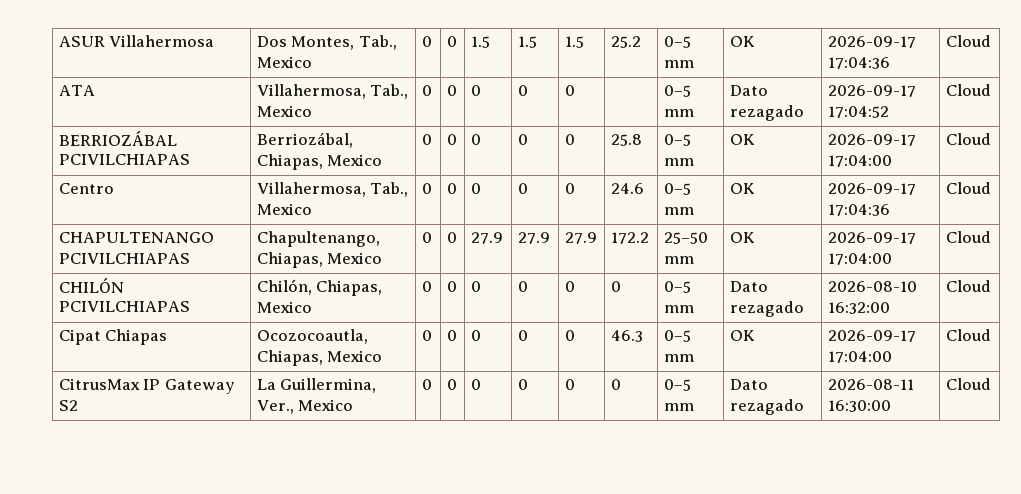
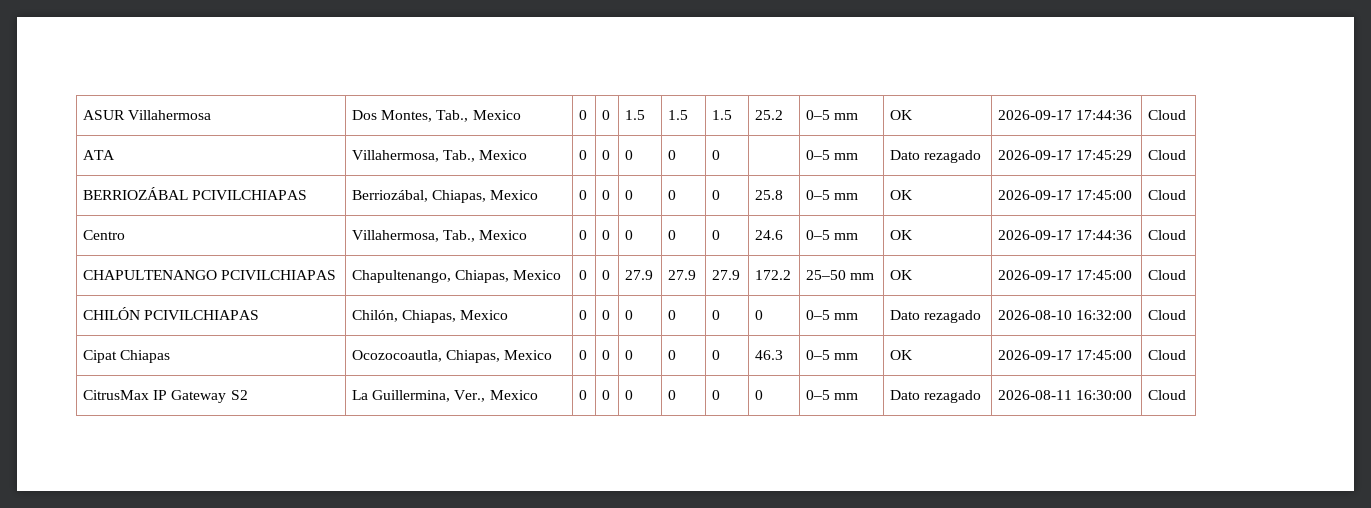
- ASUR Villahermosa | Dos Montes, Tab., Mexico | 0 | 0 | 1.5 | 1.5 | 1.5 | 25.2 | 0–5 mm | OK | 2026-09-17 17:04:36 | Cloud
+ ASUR Villahermosa | Dos Montes, Tab., Mexico | 0 | 0 | 1.5 | 1.5 | 1.5 | 25.2 | 0–5 mm | OK | 2026-09-17 17:44:36 | Cloud
- ATA | Villahermosa, Tab., Mexico | 0 | 0 | 0 | 0 | 0 | | 0–5 mm | Dato rezagado | 2026-09-17 17:04:52 | Cloud
+ ATA | Villahermosa, Tab., Mexico | 0 | 0 | 0 | 0 | 0 | | 0–5 mm | Dato rezagado | 2026-09-17 17:45:29 | Cloud
- BERRIOZÁBAL PCIVILCHIAPAS | Berriozábal, Chiapas, Mexico | 0 | 0 | 0 | 0 | 0 | 25.8 | 0–5 mm | OK | 2026-09-17 17:04:00 | Cloud
+ BERRIOZÁBAL PCIVILCHIAPAS | Berriozábal, Chiapas, Mexico | 0 | 0 | 0 | 0 | 0 | 25.8 | 0–5 mm | OK | 2026-09-17 17:45:00 | Cloud
- Centro | Villahermosa, Tab., Mexico | 0 | 0 | 0 | 0 | 0 | 24.6 | 0–5 mm | OK | 2026-09-17 17:04:36 | Cloud
+ Centro | Villahermosa, Tab., Mexico | 0 | 0 | 0 | 0 | 0 | 24.6 | 0–5 mm | OK | 2026-09-17 17:44:36 | Cloud
- CHAPULTENANGO PCIVILCHIAPAS | Chapultenango, Chiapas, Mexico | 0 | 0 | 27.9 | 27.9 | 27.9 | 172.2 | 25–50 mm | OK | 2026-09-17 17:04:00 | Cloud
+ CHAPULTENANGO PCIVILCHIAPAS | Chapultenango, Chiapas, Mexico | 0 | 0 | 27.9 | 27.9 | 27.9 | 172.2 | 25–50 mm | OK | 2026-09-17 17:45:00 | Cloud
- Cipat Chiapas | Ocozocoautla, Chiapas, Mexico | 0 | 0 | 0 | 0 | 0 | 46.3 | 0–5 mm | OK | 2026-09-17 17:04:00 | Cloud
+ Cipat Chiapas | Ocozocoautla, Chiapas, Mexico | 0 | 0 | 0 | 0 | 0 | 46.3 | 0–5 mm | OK | 2026-09-17 17:45:00 | Cloud

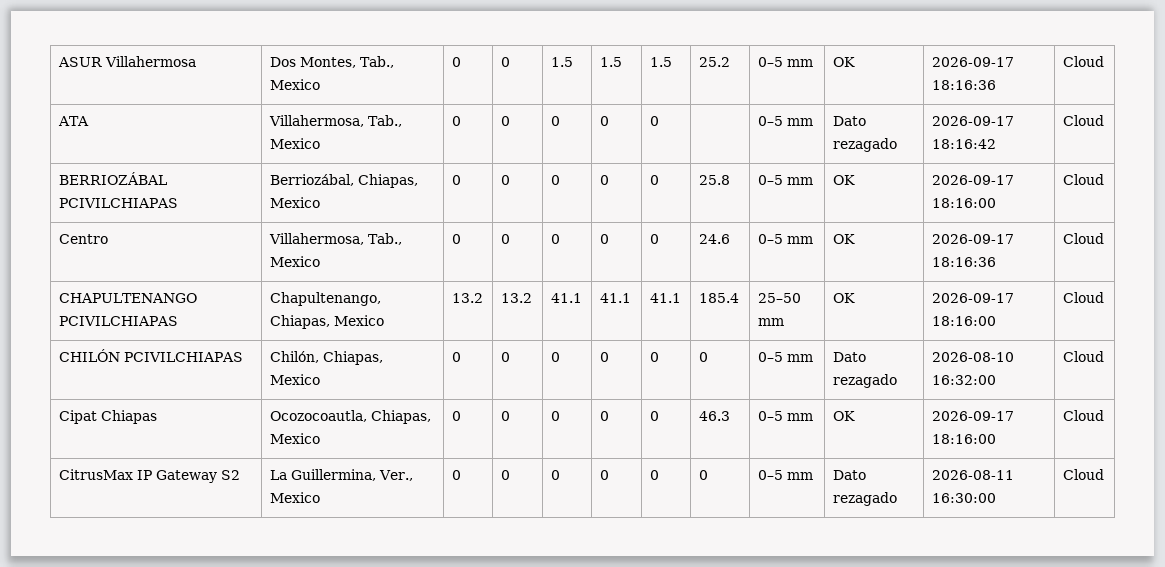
- ASUR Villahermosa | Dos Montes, Tab., Mexico | 0 | 0 | 1.5 | 1.5 | 1.5 | 25.2 | 0–5 mm | OK | 2026-09-17 17:44:36 | Cloud
+ ASUR Villahermosa | Dos Montes, Tab., Mexico | 0 | 0 | 1.5 | 1.5 | 1.5 | 25.2 | 0–5 mm | OK | 2026-09-17 18:16:36 | Cloud
- ATA | Villahermosa, Tab., Mexico | 0 | 0 | 0 | 0 | 0 | | 0–5 mm | Dato rezagado | 2026-09-17 17:45:29 | Cloud
+ ATA | Villahermosa, Tab., Mexico | 0 | 0 | 0 | 0 | 0 | | 0–5 mm | Dato rezagado | 2026-09-17 18:16:42 | Cloud
- BERRIOZÁBAL PCIVILCHIAPAS | Berriozábal, Chiapas, Mexico | 0 | 0 | 0 | 0 | 0 | 25.8 | 0–5 mm | OK | 2026-09-17 17:45:00 | Cloud
+ BERRIOZÁBAL PCIVILCHIAPAS | Berriozábal, Chiapas, Mexico | 0 | 0 | 0 | 0 | 0 | 25.8 | 0–5 mm | OK | 2026-09-17 18:16:00 | Cloud
- Centro | Villahermosa, Tab., Mexico | 0 | 0 | 0 | 0 | 0 | 24.6 | 0–5 mm | OK | 2026-09-17 17:44:36 | Cloud
+ Centro | Villahermosa, Tab., Mexico | 0 | 0 | 0 | 0 | 0 | 24.6 | 0–5 mm | OK | 2026-09-17 18:16:36 | Cloud
- CHAPULTENANGO PCIVILCHIAPAS | Chapultenango, Chiapas, Mexico | 0 | 0 | 27.9 | 27.9 | 27.9 | 172.2 | 25–50 mm | OK | 2026-09-17 17:45:00 | Cloud
+ CHAPULTENANGO PCIVILCHIAPAS | Chapultenango, Chiapas, Mexico | 13.2 | 13.2 | 41.1 | 41.1 | 41.1 | 185.4 | 25–50 mm | OK | 2026-09-17 18:16:00 | Cloud
- Cipat Chiapas | Ocozocoautla, Chiapas, Mexico | 0 | 0 | 0 | 0 | 0 | 46.3 | 0–5 mm | OK | 2026-09-17 17:45:00 | Cloud
+ Cipat Chiapas | Ocozocoautla, Chiapas, Mexico | 0 | 0 | 0 | 0 | 0 | 46.3 | 0–5 mm | OK | 2026-09-17 18:16:00 | Cloud

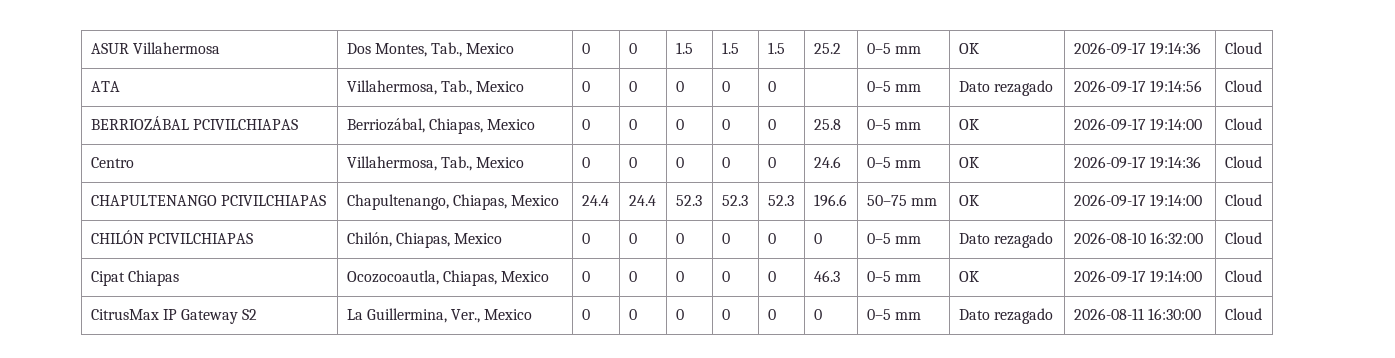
- ASUR Villahermosa | Dos Montes, Tab., Mexico | 0 | 0 | 1.5 | 1.5 | 1.5 | 25.2 | 0–5 mm | OK | 2026-09-17 18:16:36 | Cloud
+ ASUR Villahermosa | Dos Montes, Tab., Mexico | 0 | 0 | 1.5 | 1.5 | 1.5 | 25.2 | 0–5 mm | OK | 2026-09-17 19:14:36 | Cloud
- ATA | Villahermosa, Tab., Mexico | 0 | 0 | 0 | 0 | 0 | | 0–5 mm | Dato rezagado | 2026-09-17 18:16:42 | Cloud
+ ATA | Villahermosa, Tab., Mexico | 0 | 0 | 0 | 0 | 0 | | 0–5 mm | Dato rezagado | 2026-09-17 19:14:56 | Cloud
- BERRIOZÁBAL PCIVILCHIAPAS | Berriozábal, Chiapas, Mexico | 0 | 0 | 0 | 0 | 0 | 25.8 | 0–5 mm | OK | 2026-09-17 18:16:00 | Cloud
+ BERRIOZÁBAL PCIVILCHIAPAS | Berriozábal, Chiapas, Mexico | 0 | 0 | 0 | 0 | 0 | 25.8 | 0–5 mm | OK | 2026-09-17 19:14:00 | Cloud
- Centro | Villahermosa, Tab., Mexico | 0 | 0 | 0 | 0 | 0 | 24.6 | 0–5 mm | OK | 2026-09-17 18:16:36 | Cloud
+ Centro | Villahermosa, Tab., Mexico | 0 | 0 | 0 | 0 | 0 | 24.6 | 0–5 mm | OK | 2026-09-17 19:14:36 | Cloud
- CHAPULTENANGO PCIVILCHIAPAS | Chapultenango, Chiapas, Mexico | 13.2 | 13.2 | 41.1 | 41.1 | 41.1 | 185.4 | 25–50 mm | OK | 2026-09-17 18:16:00 | Cloud
+ CHAPULTENANGO PCIVILCHIAPAS | Chapultenango, Chiapas, Mexico | 24.4 | 24.4 | 52.3 | 52.3 | 52.3 | 196.6 | 50–75 mm | OK | 2026-09-17 19:14:00 | Cloud
- Cipat Chiapas | Ocozocoautla, Chiapas, Mexico | 0 | 0 | 0 | 0 | 0 | 46.3 | 0–5 mm | OK | 2026-09-17 18:16:00 | Cloud
+ Cipat Chiapas | Ocozocoautla, Chiapas, Mexico | 0 | 0 | 0 | 0 | 0 | 46.3 | 0–5 mm | OK | 2026-09-17 19:14:00 | Cloud

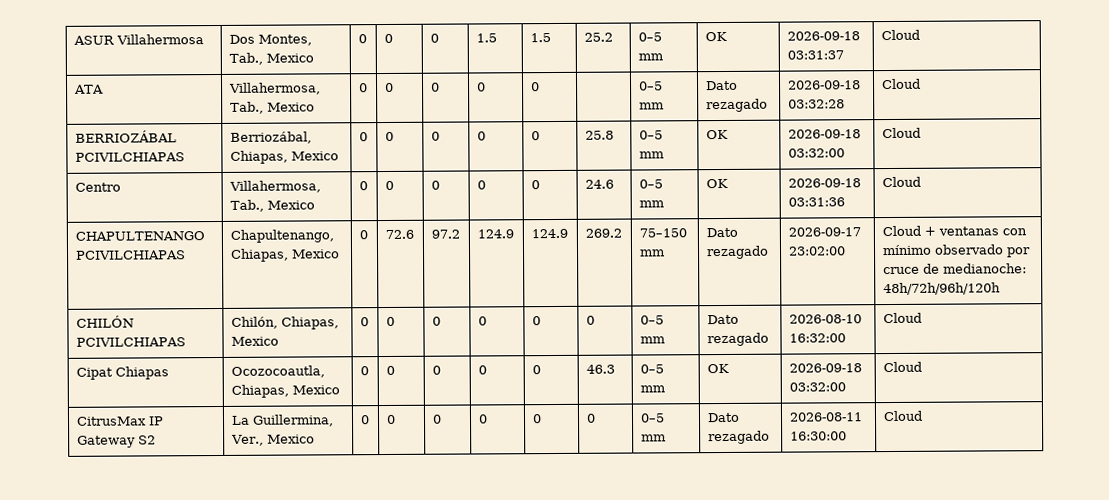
- ASUR Villahermosa | Dos Montes, Tab., Mexico | 0 | 0 | 1.5 | 1.5 | 1.5 | 25.2 | 0–5 mm | OK | 2026-09-17 19:14:36 | Cloud
+ ASUR Villahermosa | Dos Montes, Tab., Mexico | 0 | 0 | 0 | 1.5 | 1.5 | 25.2 | 0–5 mm | OK | 2026-09-18 03:31:37 | Cloud
- ATA | Villahermosa, Tab., Mexico | 0 | 0 | 0 | 0 | 0 | | 0–5 mm | Dato rezagado | 2026-09-17 19:14:56 | Cloud
+ ATA | Villahermosa, Tab., Mexico | 0 | 0 | 0 | 0 | 0 | | 0–5 mm | Dato rezagado | 2026-09-18 03:32:28 | Cloud
- BERRIOZÁBAL PCIVILCHIAPAS | Berriozábal, Chiapas, Mexico | 0 | 0 | 0 | 0 | 0 | 25.8 | 0–5 mm | OK | 2026-09-17 19:14:00 | Cloud
+ BERRIOZÁBAL PCIVILCHIAPAS | Berriozábal, Chiapas, Mexico | 0 | 0 | 0 | 0 | 0 | 25.8 | 0–5 mm | OK | 2026-09-18 03:32:00 | Cloud
- Centro | Villahermosa, Tab., Mexico | 0 | 0 | 0 | 0 | 0 | 24.6 | 0–5 mm | OK | 2026-09-17 19:14:36 | Cloud
+ Centro | Villahermosa, Tab., Mexico | 0 | 0 | 0 | 0 | 0 | 24.6 | 0–5 mm | OK | 2026-09-18 03:31:36 | Cloud
- CHAPULTENANGO PCIVILCHIAPAS | Chapultenango, Chiapas, Mexico | 24.4 | 24.4 | 52.3 | 52.3 | 52.3 | 196.6 | 50–75 mm | OK | 2026-09-17 19:14:00 | Cloud
+ CHAPULTENANGO PCIVILCHIAPAS | Chapultenango, Chiapas, Mexico | 0 | 72.6 | 97.2 | 124.9 | 124.9 | 269.2 | 75–150 mm | Dato rezagado | 2026-09-17 23:02:00 | Cloud + ventanas con mínimo observado por cruce de medianoche: 48h/72h/96h/120h
- Cipat Chiapas | Ocozocoautla, Chiapas, Mexico | 0 | 0 | 0 | 0 | 0 | 46.3 | 0–5 mm | OK | 2026-09-17 19:14:00 | Cloud
+ Cipat Chiapas | Ocozocoautla, Chiapas, Mexico | 0 | 0 | 0 | 0 | 0 | 46.3 | 0–5 mm | OK | 2026-09-18 03:32:00 | Cloud

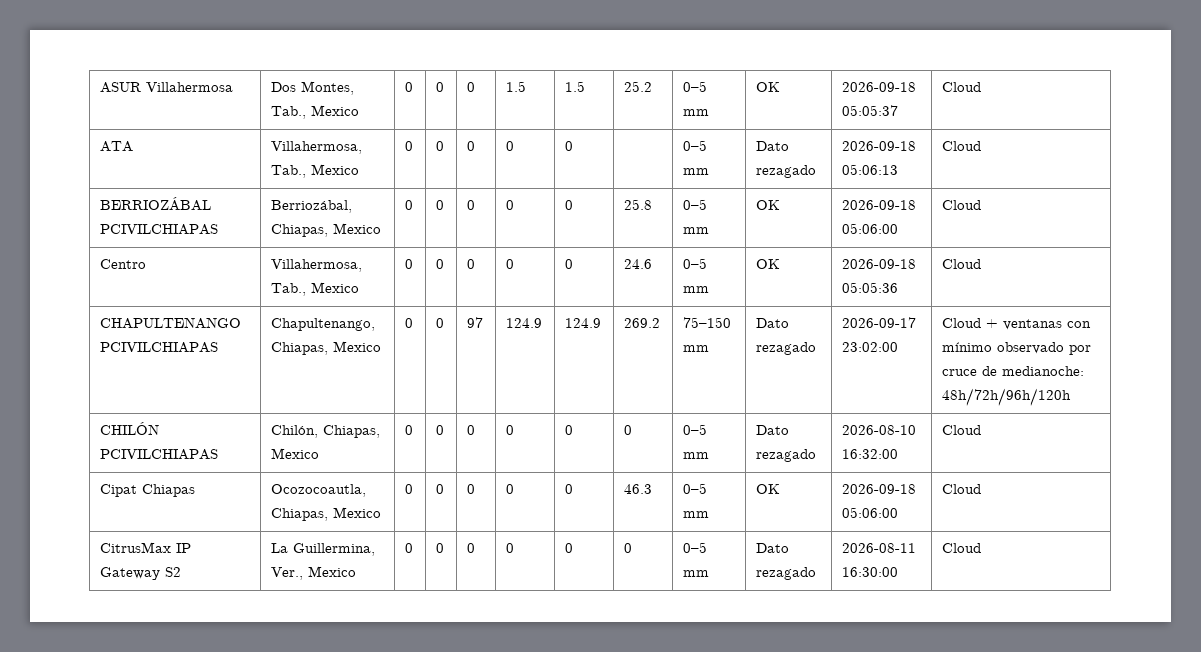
- ASUR Villahermosa | Dos Montes, Tab., Mexico | 0 | 0 | 0 | 1.5 | 1.5 | 25.2 | 0–5 mm | OK | 2026-09-18 03:31:37 | Cloud
+ ASUR Villahermosa | Dos Montes, Tab., Mexico | 0 | 0 | 0 | 1.5 | 1.5 | 25.2 | 0–5 mm | OK | 2026-09-18 05:05:37 | Cloud
- ATA | Villahermosa, Tab., Mexico | 0 | 0 | 0 | 0 | 0 | | 0–5 mm | Dato rezagado | 2026-09-18 03:32:28 | Cloud
+ ATA | Villahermosa, Tab., Mexico | 0 | 0 | 0 | 0 | 0 | | 0–5 mm | Dato rezagado | 2026-09-18 05:06:13 | Cloud
- BERRIOZÁBAL PCIVILCHIAPAS | Berriozábal, Chiapas, Mexico | 0 | 0 | 0 | 0 | 0 | 25.8 | 0–5 mm | OK | 2026-09-18 03:32:00 | Cloud
+ BERRIOZÁBAL PCIVILCHIAPAS | Berriozábal, Chiapas, Mexico | 0 | 0 | 0 | 0 | 0 | 25.8 | 0–5 mm | OK | 2026-09-18 05:06:00 | Cloud
- Centro | Villahermosa, Tab., Mexico | 0 | 0 | 0 | 0 | 0 | 24.6 | 0–5 mm | OK | 2026-09-18 03:31:36 | Cloud
+ Centro | Villahermosa, Tab., Mexico | 0 | 0 | 0 | 0 | 0 | 24.6 | 0–5 mm | OK | 2026-09-18 05:05:36 | Cloud
- CHAPULTENANGO PCIVILCHIAPAS | Chapultenango, Chiapas, Mexico | 0 | 72.6 | 97.2 | 124.9 | 124.9 | 269.2 | 75–150 mm | Dato rezagado | 2026-09-17 23:02:00 | Cloud + ventanas con mínimo observado por cruce de medianoche: 48h/72h/96h/120h
+ CHAPULTENANGO PCIVILCHIAPAS | Chapultenango, Chiapas, Mexico | 0 | 0 | 97 | 124.9 | 124.9 | 269.2 | 75–150 mm | Dato rezagado | 2026-09-17 23:02:00 | Cloud + ventanas con mínimo observado por cruce de medianoche: 48h/72h/96h/120h
- Cipat Chiapas | Ocozocoautla, Chiapas, Mexico | 0 | 0 | 0 | 0 | 0 | 46.3 | 0–5 mm | OK | 2026-09-18 03:32:00 | Cloud
+ Cipat Chiapas | Ocozocoautla, Chiapas, Mexico | 0 | 0 | 0 | 0 | 0 | 46.3 | 0–5 mm | OK | 2026-09-18 05:06:00 | Cloud

